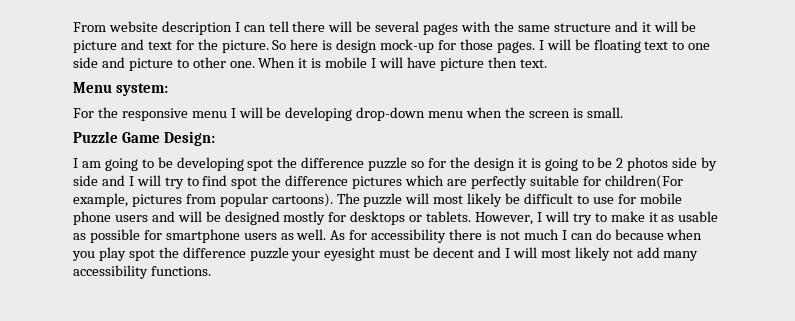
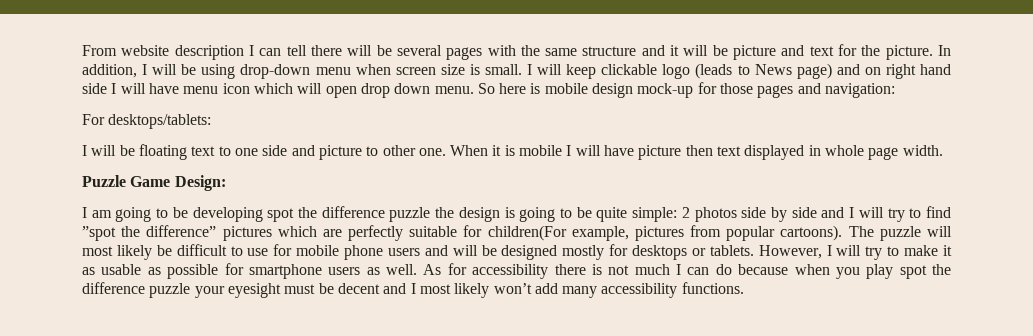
+ In addition, I will be using drop-down menu when screen size is small. I will keep clickable logo (leads to News page) and on right hand side I will have menu icon which will open drop down menu.
- So here is design mock-up for those pages. I will be floating text to one side and picture to other one.
+ So here is mobile design mock-up for those pages and navigation:
+ For desktops/tablets:
+ I will be floating text to one side and picture to other one.
- When it is mobile I will have picture then text.
- Menu system:
- For the responsive menu I will be developing drop-down menu when the screen is small.
+ When it is mobile I will have picture then text displayed in whole page width.
- I am going to be developing spot the difference puzzle so for the design it is going to be 2 photos side by side and I will try to find spot the difference pictures which are perfectly suitable for children(For example, pictures from popular cartoons).
+ I am going to be developing spot the difference puzzle the design is going to be quite simple: 2 photos side by side and I will try to find ”spot the difference” pictures which are perfectly suitable for children(For example, pictures from popular cartoons).
- As for accessibility there is not much I can do because when you play spot the difference puzzle your eyesight must be decent and I will most likely not add many accessibility functions.
+ As for accessibility there is not much I can do because when you play spot the difference puzzle your eyesight must be decent and I most likely won’t add many accessibility functions.

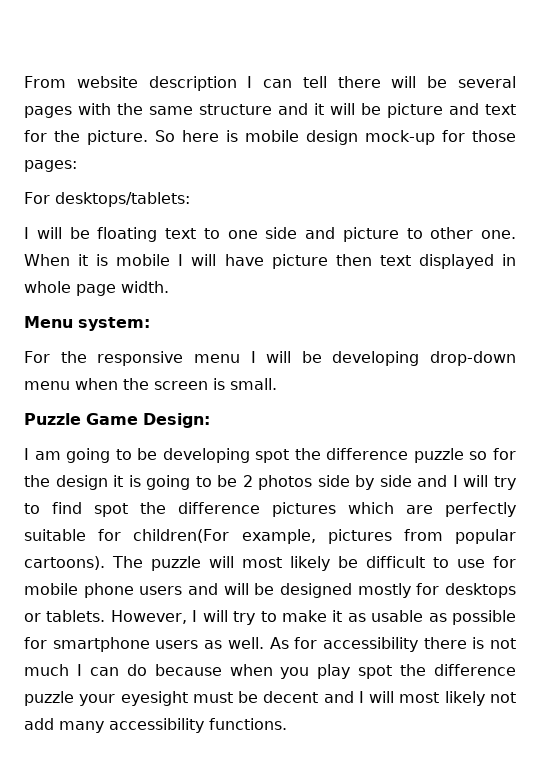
- In addition, I will be using drop-down menu when screen size is small. I will keep clickable logo (leads to News page) and on right hand side I will have menu icon which will open drop down menu.
- So here is mobile design mock-up for those pages and navigation:
+ So here is mobile design mock-up for those pages:
+ Menu system:
+ For the responsive menu I will be developing drop-down menu when the screen is small.
- I am going to be developing spot the difference puzzle the design is going to be quite simple: 2 photos side by side and I will try to find ”spot the difference” pictures which are perfectly suitable for children(For example, pictures from popular cartoons).
+ I am going to be developing spot the difference puzzle so for the design it is going to be 2 photos side by side and I will try to find spot the difference pictures which are perfectly suitable for children(For example, pictures from popular cartoons).
- As for accessibility there is not much I can do because when you play spot the difference puzzle your eyesight must be decent and I most likely won’t add many accessibility functions.
+ As for accessibility there is not much I can do because when you play spot the difference puzzle your eyesight must be decent and I will most likely not add many accessibility functions.

